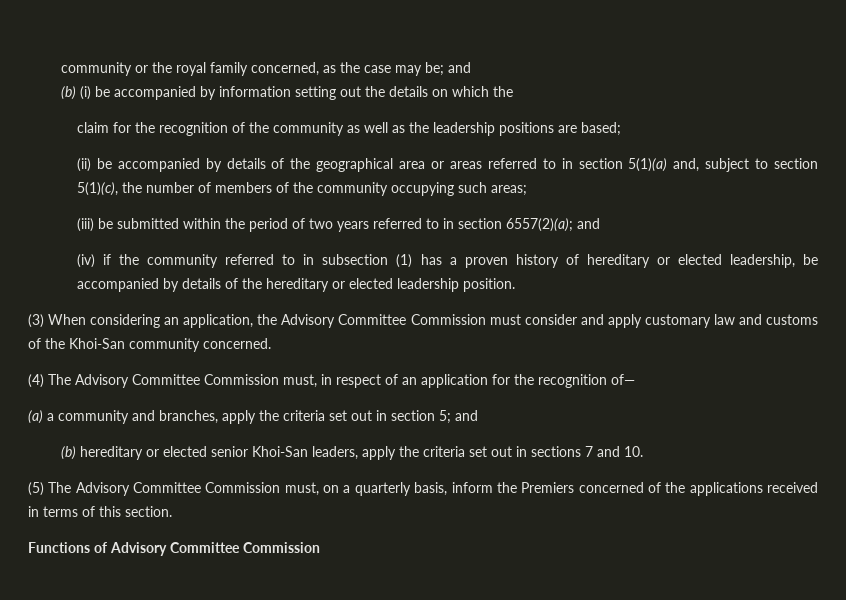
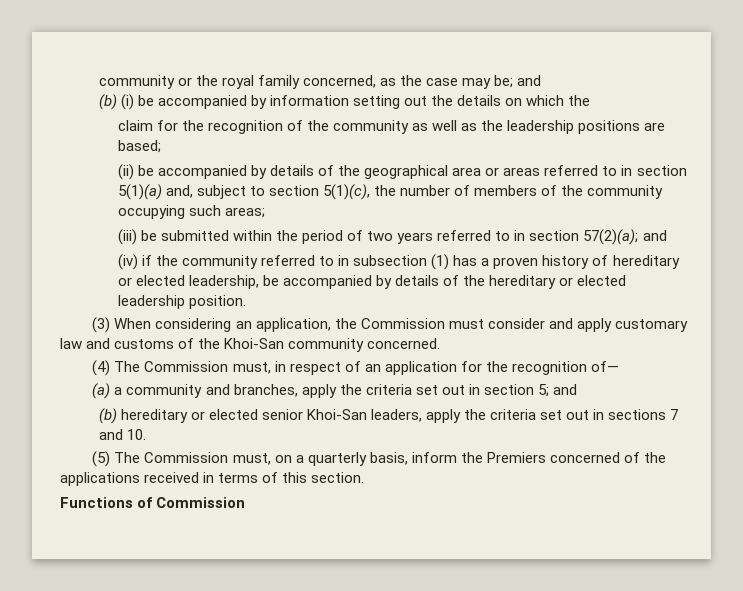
- (iii) be submitted within the period of two years referred to in section 6557(2)(a); and
+ (iii) be submitted within the period of two years referred to in section 57(2)(a); and
- (3) When considering an application, the Advisory Committee Commission must consider and apply customary law and customs of the Khoi-San community concerned.
+ (3) When considering an application, the Commission must consider and apply customary law and customs of the Khoi-San community concerned.
- (4) The Advisory Committee Commission must, in respect of an application for the recognition of—
+ (4) The Commission must, in respect of an application for the recognition of—
- (5) The Advisory Committee Commission must, on a quarterly basis, inform the Premiers concerned of the applications received in terms of this section.
+ (5) The Commission must, on a quarterly basis, inform the Premiers concerned of the applications received in terms of this section.
- Functions of Advisory Committee Commission
+ Functions of Commission

